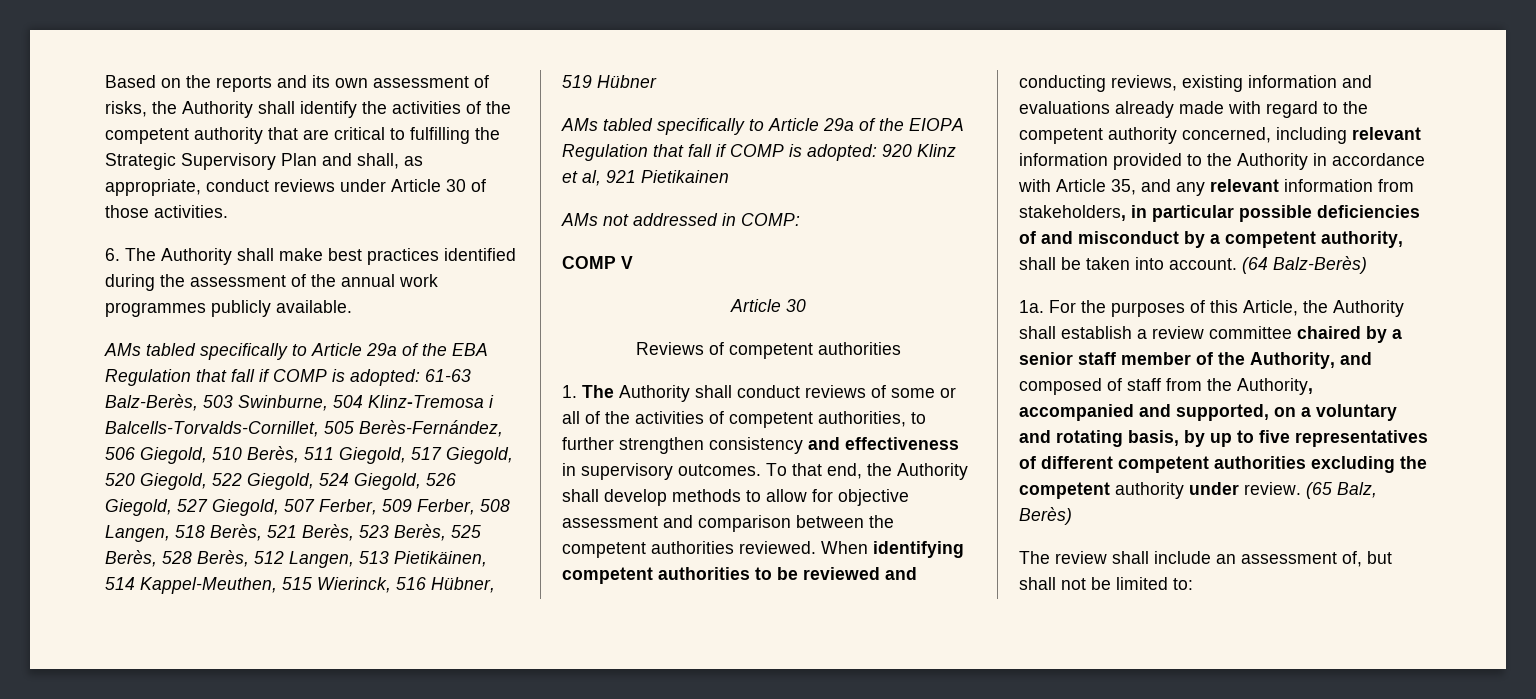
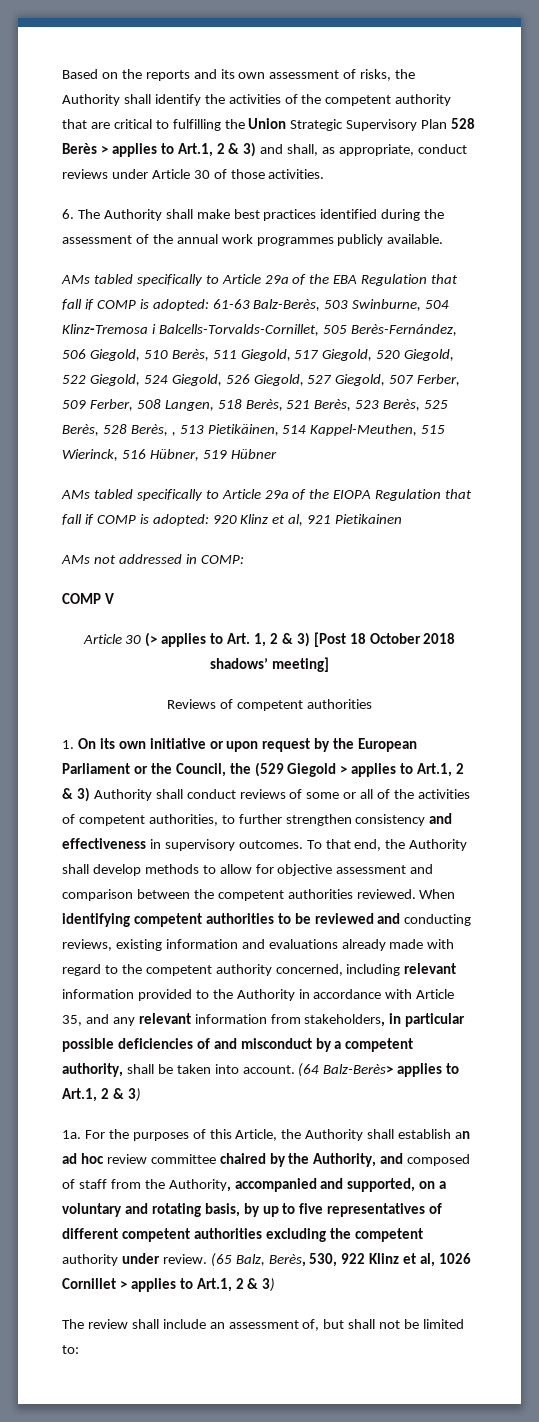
- Based on the reports and its own assessment of risks, the Authority shall identify the activities of the competent authority that are critical to fulfilling the Strategic Supervisory Plan and shall, as appropriate, conduct reviews under Article 30 of those activities.
+ Based on the reports and its own assessment of risks, the Authority shall identify the activities of the competent authority that are critical to fulfilling the Union Strategic Supervisory Plan 528 Berès > applies to Art.1, 2 & 3) and shall, as appropriate, conduct reviews under Article 30 of those activities.
- 61-63 Balz-Berès, 503 Swinburne, 504 Klinz-Tremosa i Balcells-Torvalds-Cornillet, 505 Berès-Fernández, 506 Giegold, 510 Berès, 511 Giegold, 517 Giegold, 520 Giegold, 522 Giegold, 524 Giegold, 526 Giegold, 527 Giegold, 507 Ferber, 509 Ferber, 508 Langen, 518 Berès, 521 Berès, 523 Berès, 525 Berès, 528 Berès, 512 Langen, 513 Pietikäinen, 514 Kappel-Meuthen, 515 Wierinck, 516 Hübner, 519 Hübner
+ 61-63 Balz-Berès, 503 Swinburne, 504 Klinz-Tremosa i Balcells-Torvalds-Cornillet, 505 Berès-Fernández, 506 Giegold, 510 Berès, 511 Giegold, 517 Giegold, 520 Giegold, 522 Giegold, 524 Giegold, 526 Giegold, 527 Giegold, 507 Ferber, 509 Ferber, 508 Langen, 518 Berès, 521 Berès, 523 Berès, 525 Berès, 528 Berès, , 513 Pietikäinen, 514 Kappel-Meuthen, 515 Wierinck, 516 Hübner, 519 Hübner
  COMP V
- Article 30
+ Article 30 (> applies to Art. 1, 2 & 3) [Post 18 October 2018 shadows’ meeting]
- 1. The Authority shall conduct reviews of some or all of the activities of competent authorities, to further strengthen consistency and effectiveness in supervisory outcomes.
+ 1. On its own initiative or upon request by the European Parliament or the Council, the (529 Giegold > applies to Art.1, 2 & 3) Authority shall conduct reviews of some or all of the activities of competent authorities, to further strengthen consistency and effectiveness in supervisory outcomes.
- (64 Balz-Berès)
+ (64 Balz-Berès> applies to Art.1, 2 & 3)
- For the purposes of this Article, the Authority shall establish a review committee chaired by a senior staff member of the Authority, and composed of staff from the Authority, accompanied and supported, on a voluntary and rotating basis, by up to five representatives of different competent authorities excluding the competent authority under review.
+ For the purposes of this Article, the Authority shall establish an ad hoc review committee chaired by the Authority, and composed of staff from the Authority, accompanied and supported, on a voluntary and rotating basis, by up to five representatives of different competent authorities excluding the competent authority under review.
- (65 Balz, Berès)
+ (65 Balz, Berès, 530, 922 Klinz et al, 1026 Cornillet > applies to Art.1, 2 & 3)

